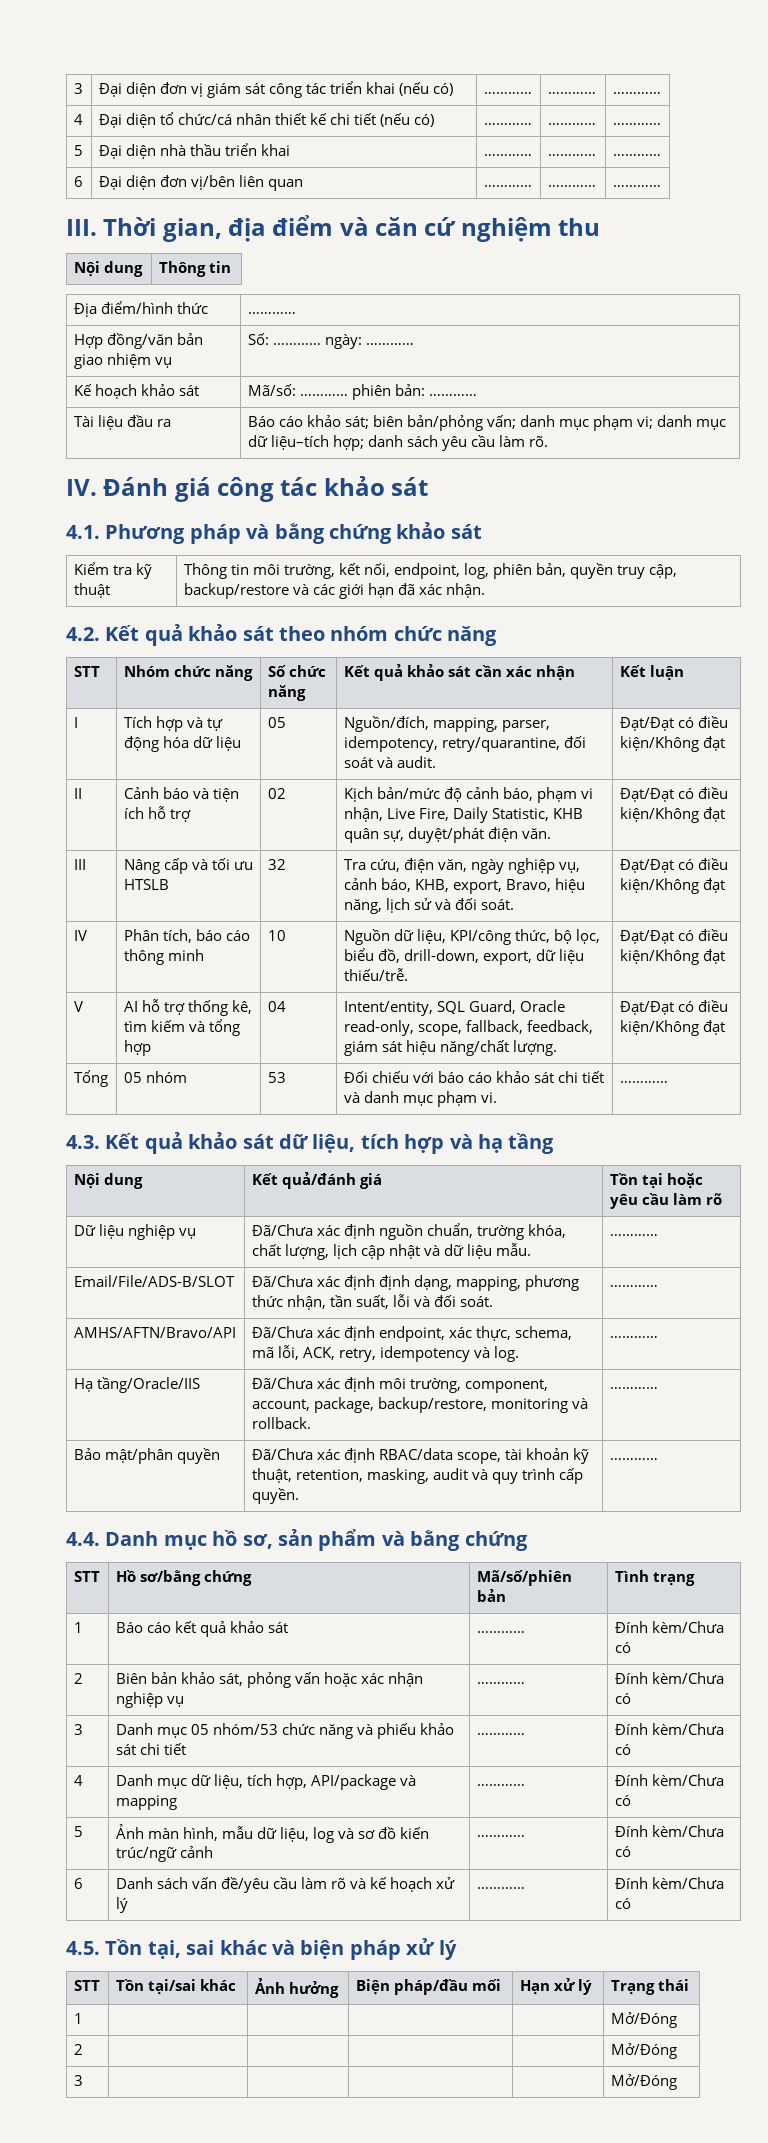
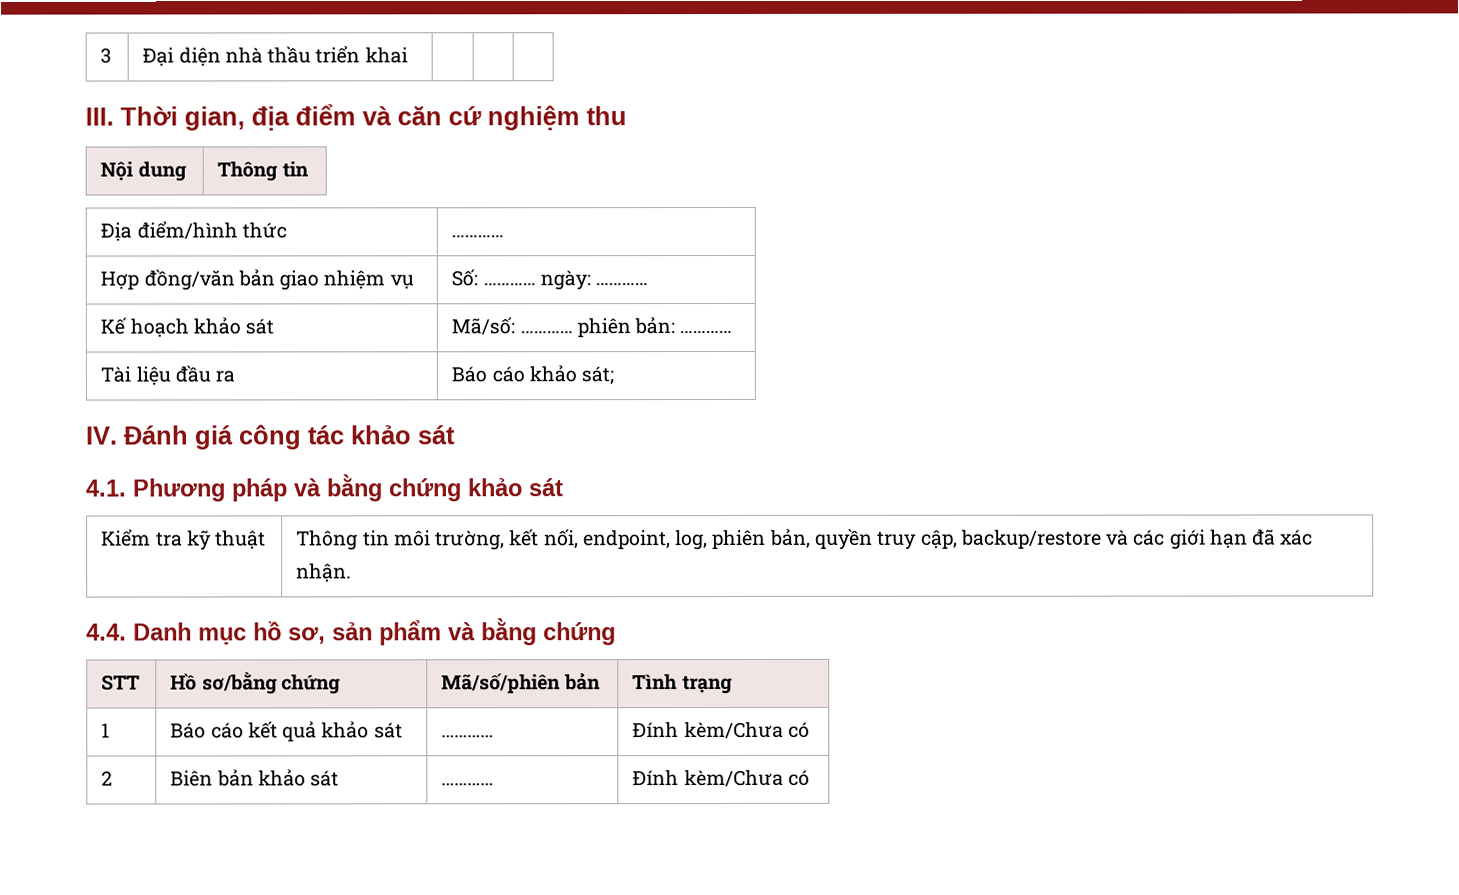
- 3 | Đại diện đơn vị giám sát công tác triển khai (nếu có) | ………… | ………… | …………
- 4 | Đại diện tổ chức/cá nhân thiết kế chi tiết (nếu có) | ………… | ………… | …………
- 5 | Đại diện nhà thầu triển khai | ………… | ………… | …………
- 6 | Đại diện đơn vị/bên liên quan | ………… | ………… | …………
+ 3 | Đại diện nhà thầu triển khai | | |
- Tài liệu đầu ra | Báo cáo khảo sát; biên bản/phỏng vấn; danh mục phạm vi; danh mục dữ liệu–tích hợp; danh sách yêu cầu làm rõ.
+ Tài liệu đầu ra | Báo cáo khảo sát;
- 4.2. Kết quả khảo sát theo nhóm chức năng
- STT | Nhóm chức năng | Số chức năng | Kết quả khảo sát cần xác nhận | Kết luận
- I | Tích hợp và tự động hóa dữ liệu | 05 | Nguồn/đích, mapping, parser, idempotency, retry/quarantine, đối soát và audit. | Đạt/Đạt có điều kiện/Không đạt
- II | Cảnh báo và tiện ích hỗ trợ | 02 | Kịch bản/mức độ cảnh báo, phạm vi nhận, Live Fire, Daily Statistic, KHB quân sự, duyệt/phát điện văn. | Đạt/Đạt có điều kiện/Không đạt
- III | Nâng cấp và tối ưu HTSLB | 32 | Tra cứu, điện văn, ngày nghiệp vụ, cảnh báo, KHB, export, Bravo, hiệu năng, lịch sử và đối soát. | Đạt/Đạt có điều kiện/Không đạt
- IV | Phân tích, báo cáo thông minh | 10 | Nguồn dữ liệu, KPI/công thức, bộ lọc, biểu đồ, drill-down, export, dữ liệu thiếu/trễ. | Đạt/Đạt có điều kiện/Không đạt
- V | AI hỗ trợ thống kê, tìm kiếm và tổng hợp | 04 | Intent/entity, SQL Guard, Oracle read-only, scope, fallback, feedback, giám sát hiệu năng/chất lượng. | Đạt/Đạt có điều kiện/Không đạt
- Tổng | 05 nhóm | 53 | Đối chiếu với báo cáo khảo sát chi tiết và danh mục phạm vi. | …………
- 4.3. Kết quả khảo sát dữ liệu, tích hợp và hạ tầng
- Nội dung | Kết quả/đánh giá | Tồn tại hoặc yêu cầu làm rõ
- Dữ liệu nghiệp vụ | Đã/Chưa xác định nguồn chuẩn, trường khóa, chất lượng, lịch cập nhật và dữ liệu mẫu. | …………
- Email/File/ADS-B/SLOT | Đã/Chưa xác định định dạng, mapping, phương thức nhận, tần suất, lỗi và đối soát. | …………
- AMHS/AFTN/Bravo/API | Đã/Chưa xác định endpoint, xác thực, schema, mã lỗi, ACK, retry, idempotency và log. | …………
- Hạ tầng/Oracle/IIS | Đã/Chưa xác định môi trường, component, account, package, backup/restore, monitoring và rollback. | …………
- Bảo mật/phân quyền | Đã/Chưa xác định RBAC/data scope, tài khoản kỹ thuật, retention, masking, audit và quy trình cấp quyền. | …………
- 2 | Biên bản khảo sát, phỏng vấn hoặc xác nhận nghiệp vụ | ………… | Đính kèm/Chưa có
- 3 | Danh mục 05 nhóm/53 chức năng và phiếu khảo sát chi tiết | ………… | Đính kèm/Chưa có
- 4 | Danh mục dữ liệu, tích hợp, API/package và mapping | ………… | Đính kèm/Chưa có
- 5 | Ảnh màn hình, mẫu dữ liệu, log và sơ đồ kiến trúc/ngữ cảnh | ………… | Đính kèm/Chưa có
- 6 | Danh sách vấn đề/yêu cầu làm rõ và kế hoạch xử lý | ………… | Đính kèm/Chưa có
- 4.5. Tồn tại, sai khác và biện pháp xử lý
- STT | Tồn tại/sai khác | Ảnh hưởng | Biện pháp/đầu mối | Hạn xử lý | Trạng thái
- 1 | | | | | Mở/Đóng
- 2 | | | | | Mở/Đóng
- 3 | | | | | Mở/Đóng
+ 2 | Biên bản khảo sát | ………… | Đính kèm/Chưa có

